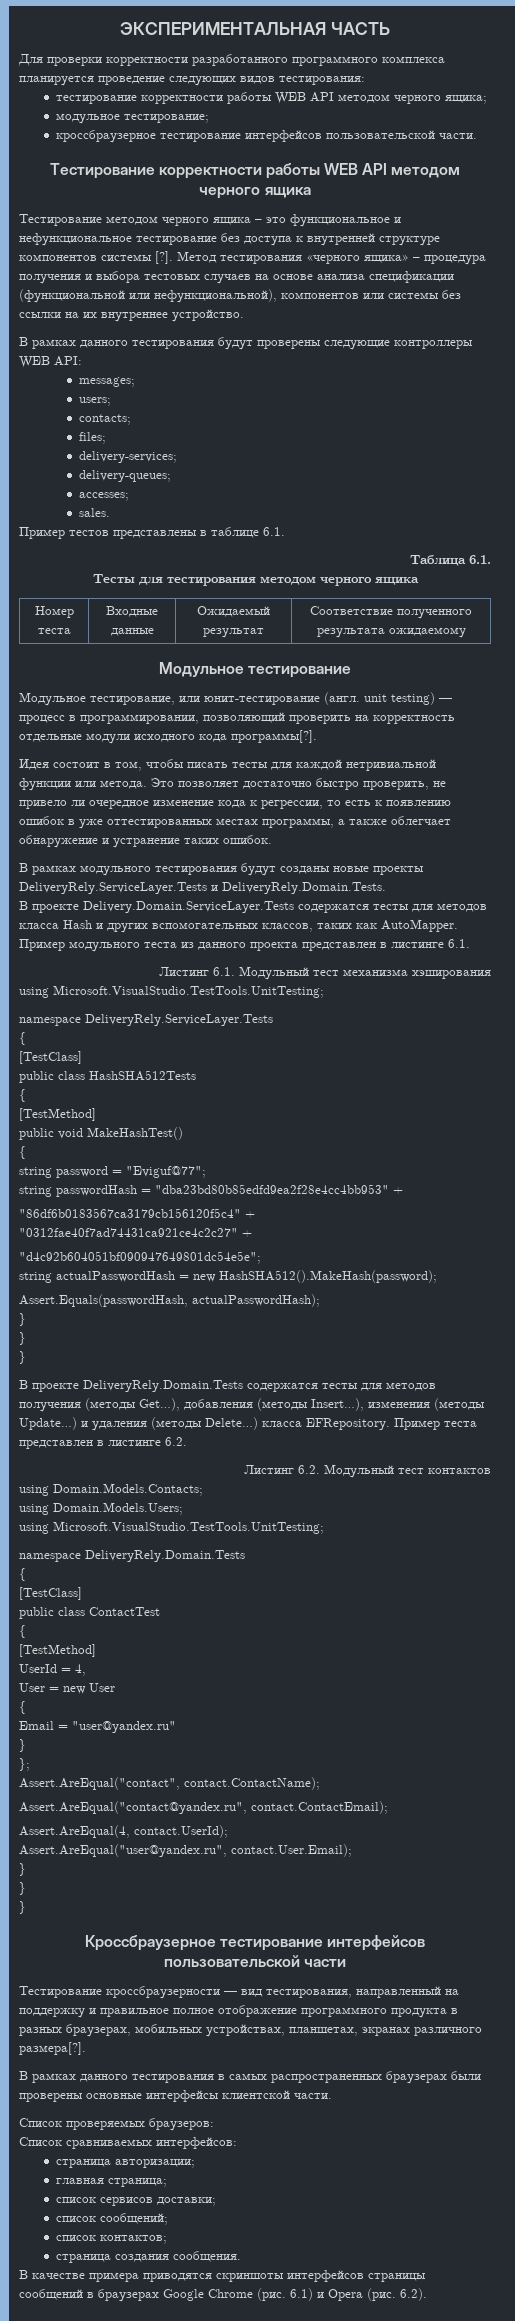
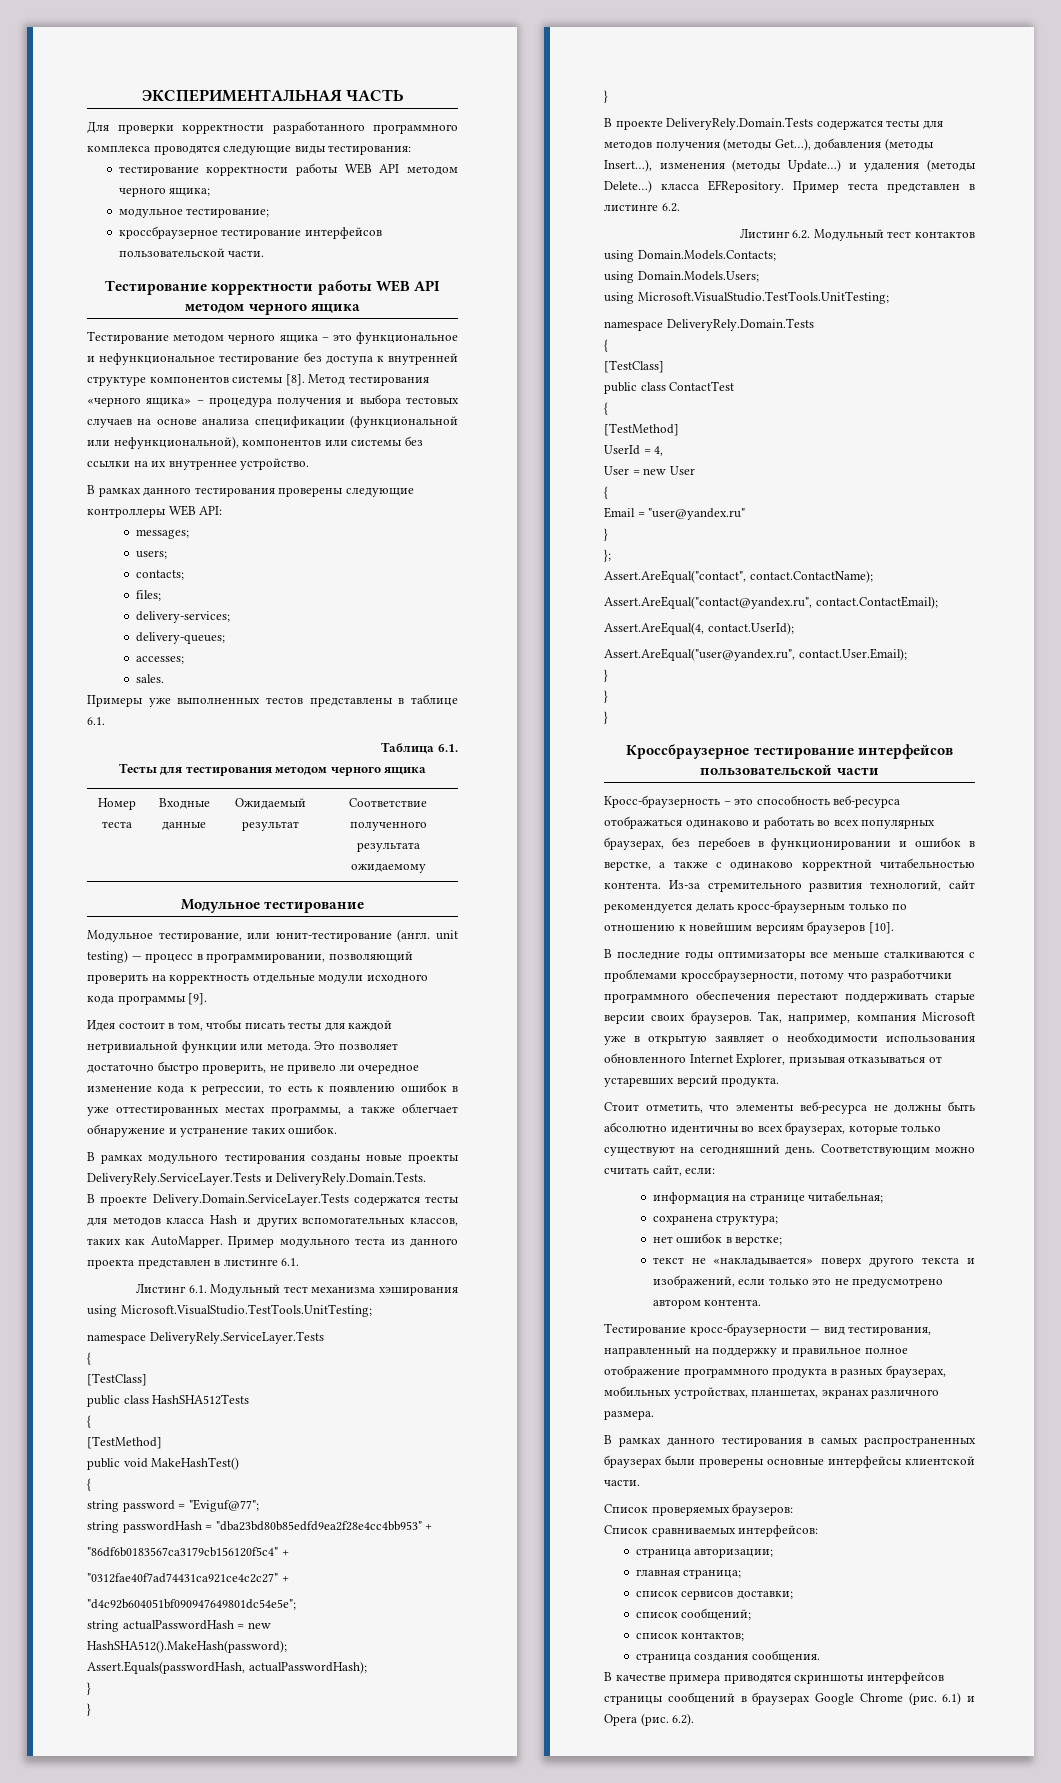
- Для проверки корректности разработанного программного комплекса планируется проведение следующих видов тестирования:
+ Для проверки корректности разработанного программного комплекса проводятся следующие виды тестирования:
- Тестирование методом черного ящика – это функциональное и нефункциональное тестирование без доступа к внутренней структуре компонентов системы [?].
+ Тестирование методом черного ящика – это функциональное и нефункциональное тестирование без доступа к внутренней структуре компонентов системы [8].
- В рамках данного тестирования будут проверены следующие контроллеры WEB API:
+ В рамках данного тестирования проверены следующие контроллеры WEB API:
- Пример тестов представлены в таблице 6.1.
+ Примеры уже выполненных тестов представлены в таблице 6.1.
- Модульное тестирование, или юнит-тестирование (англ. unit testing) — процесс в программировании, позволяющий проверить на корректность отдельные модули исходного кода программы[?].
+ Модульное тестирование, или юнит-тестирование (англ. unit testing) — процесс в программировании, позволяющий проверить на корректность отдельные модули исходного кода программы [9].
- В рамках модульного тестирования будут созданы новые проекты DeliveryRely.ServiceLayer.Tests и DeliveryRely.Domain.Tests.
+ В рамках модульного тестирования созданы новые проекты DeliveryRely.ServiceLayer.Tests и DeliveryRely.Domain.Tests.
- Тестирование кроссбраузерности — вид тестирования, направленный на поддержку и правильное полное отображение программного продукта в разных браузерах, мобильных устройствах, планшетах, экранах различного размера[?].
+ Кросс-браузерность – это способность веб-ресурса отображаться одинаково и работать во всех популярных браузерах, без перебоев в функционировании и ошибок в верстке, а также с одинаково корректной читабельностью контента. Из-за стремительного развития технологий, сайт рекомендуется делать кросс-браузерным только по отношению к новейшим версиям браузеров [10].
+ В последние годы оптимизаторы все меньше сталкиваются с проблемами кроссбраузерности, потому что разработчики программного обеспечения перестают поддерживать старые версии своих браузеров. Так, например, компания Microsoft уже в открытую заявляет о необходимости использования обновленного Internet Explorer, призывая отказываться от устаревших версий продукта.
+ Стоит отметить, что элементы веб-ресурса не должны быть абсолютно идентичны во всех браузерах, которые только существуют на сегодняшний день. Соответствующим можно считать сайт, если:
+ информация на странице читабельная;
+ сохранена структура;
+ нет ошибок в верстке;
+ текст не «накладывается» поверх другого текста и изображений, если только это не предусмотрено автором контента.
+ Тестирование кросс-браузерности — вид тестирования, направленный на поддержку и правильное полное отображение программного продукта в разных браузерах, мобильных устройствах, планшетах, экранах различного размера.

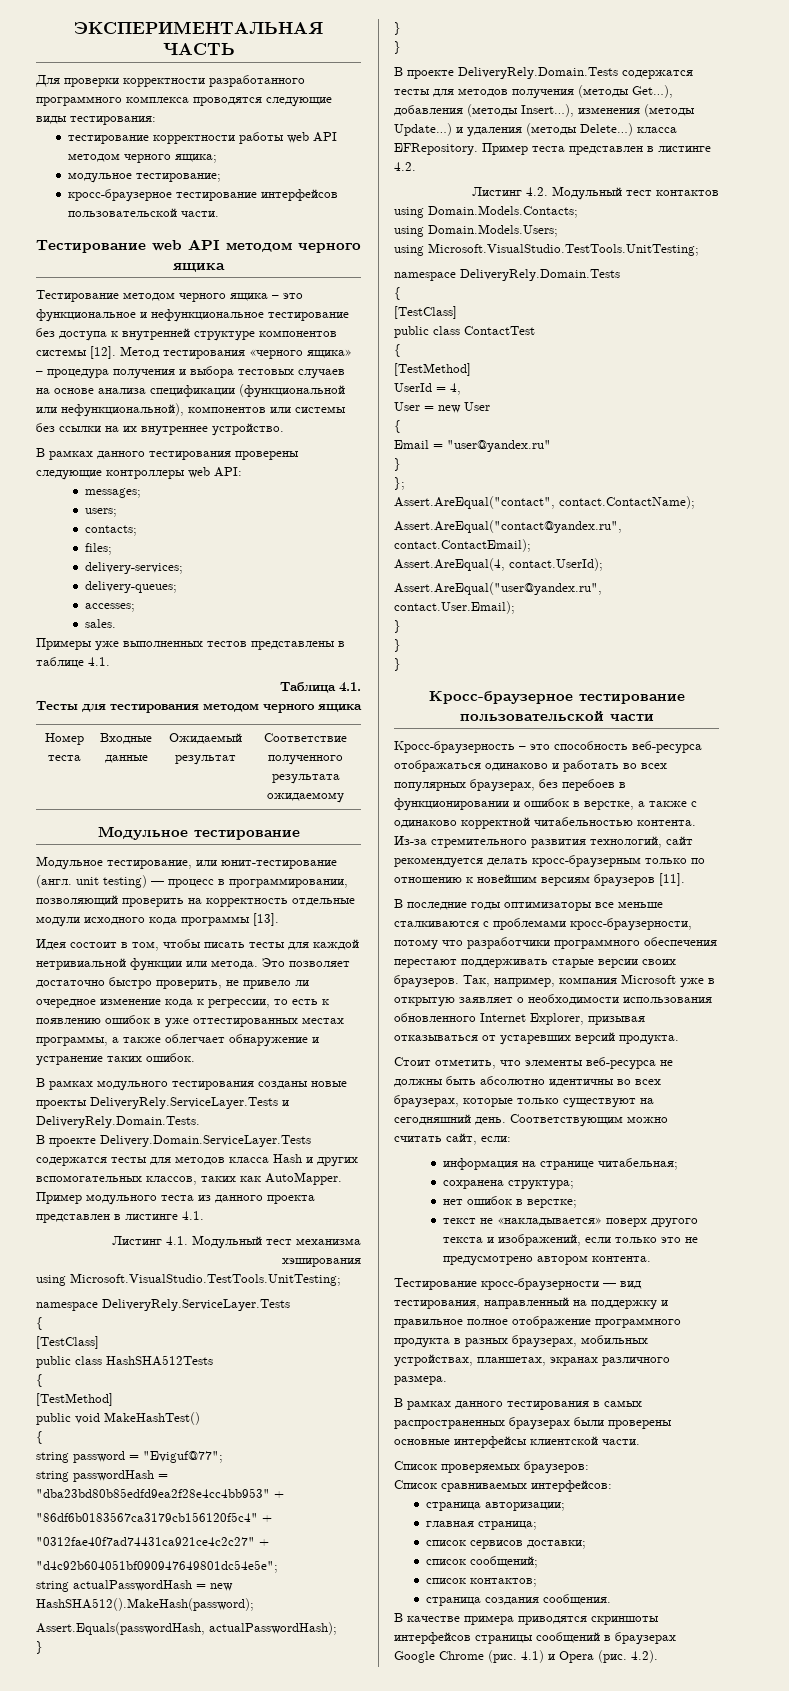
- тестирование корректности работы WEB API методом черного ящика;
+ тестирование корректности работы web API методом черного ящика;
- кроссбраузерное тестирование интерфейсов пользовательской части.
+ кросс-браузерное тестирование интерфейсов пользовательской части.
- Тестирование корректности работы WEB API методом черного ящика
+ Тестирование web API методом черного ящика
- Тестирование методом черного ящика – это функциональное и нефункциональное тестирование без доступа к внутренней структуре компонентов системы [8].
+ Тестирование методом черного ящика – это функциональное и нефункциональное тестирование без доступа к внутренней структуре компонентов системы [12].
- В рамках данного тестирования проверены следующие контроллеры WEB API:
+ В рамках данного тестирования проверены следующие контроллеры web API:
- Примеры уже выполненных тестов представлены в таблице 6.1.
+ Примеры уже выполненных тестов представлены в таблице 4.1.
- Таблица 6.1.
+ Таблица 4.1.
- Модульное тестирование, или юнит-тестирование (англ. unit testing) — процесс в программировании, позволяющий проверить на корректность отдельные модули исходного кода программы [9].
+ Модульное тестирование, или юнит-тестирование (англ. unit testing) — процесс в программировании, позволяющий проверить на корректность отдельные модули исходного кода программы [13].
- Пример модульного теста из данного проекта представлен в листинге 6.1.
- Листинг 6.1. Модульный тест механизма хэширования
+ Пример модульного теста из данного проекта представлен в листинге 4.1.
+ Листинг 4.1. Модульный тест механизма хэширования
- Пример теста представлен в листинге 6.2.
- Листинг 6.2. Модульный тест контактов
+ Пример теста представлен в листинге 4.2.
+ Листинг 4.2. Модульный тест контактов
- Кроссбраузерное тестирование интерфейсов пользовательской части
+ Кросс-браузерное тестирование пользовательской части
- Из-за стремительного развития технологий, сайт рекомендуется делать кросс-браузерным только по отношению к новейшим версиям браузеров [10].
+ Из-за стремительного развития технологий, сайт рекомендуется делать кросс-браузерным только по отношению к новейшим версиям браузеров [11].
- В последние годы оптимизаторы все меньше сталкиваются с проблемами кроссбраузерности, потому что разработчики программного обеспечения перестают поддерживать старые версии своих браузеров.
+ В последние годы оптимизаторы все меньше сталкиваются с проблемами кросс-браузерности, потому что разработчики программного обеспечения перестают поддерживать старые версии своих браузеров.
- 6.1) и Opera (рис.
+ 4.1) и Opera (рис.
- 6.2).
+ 4.2).

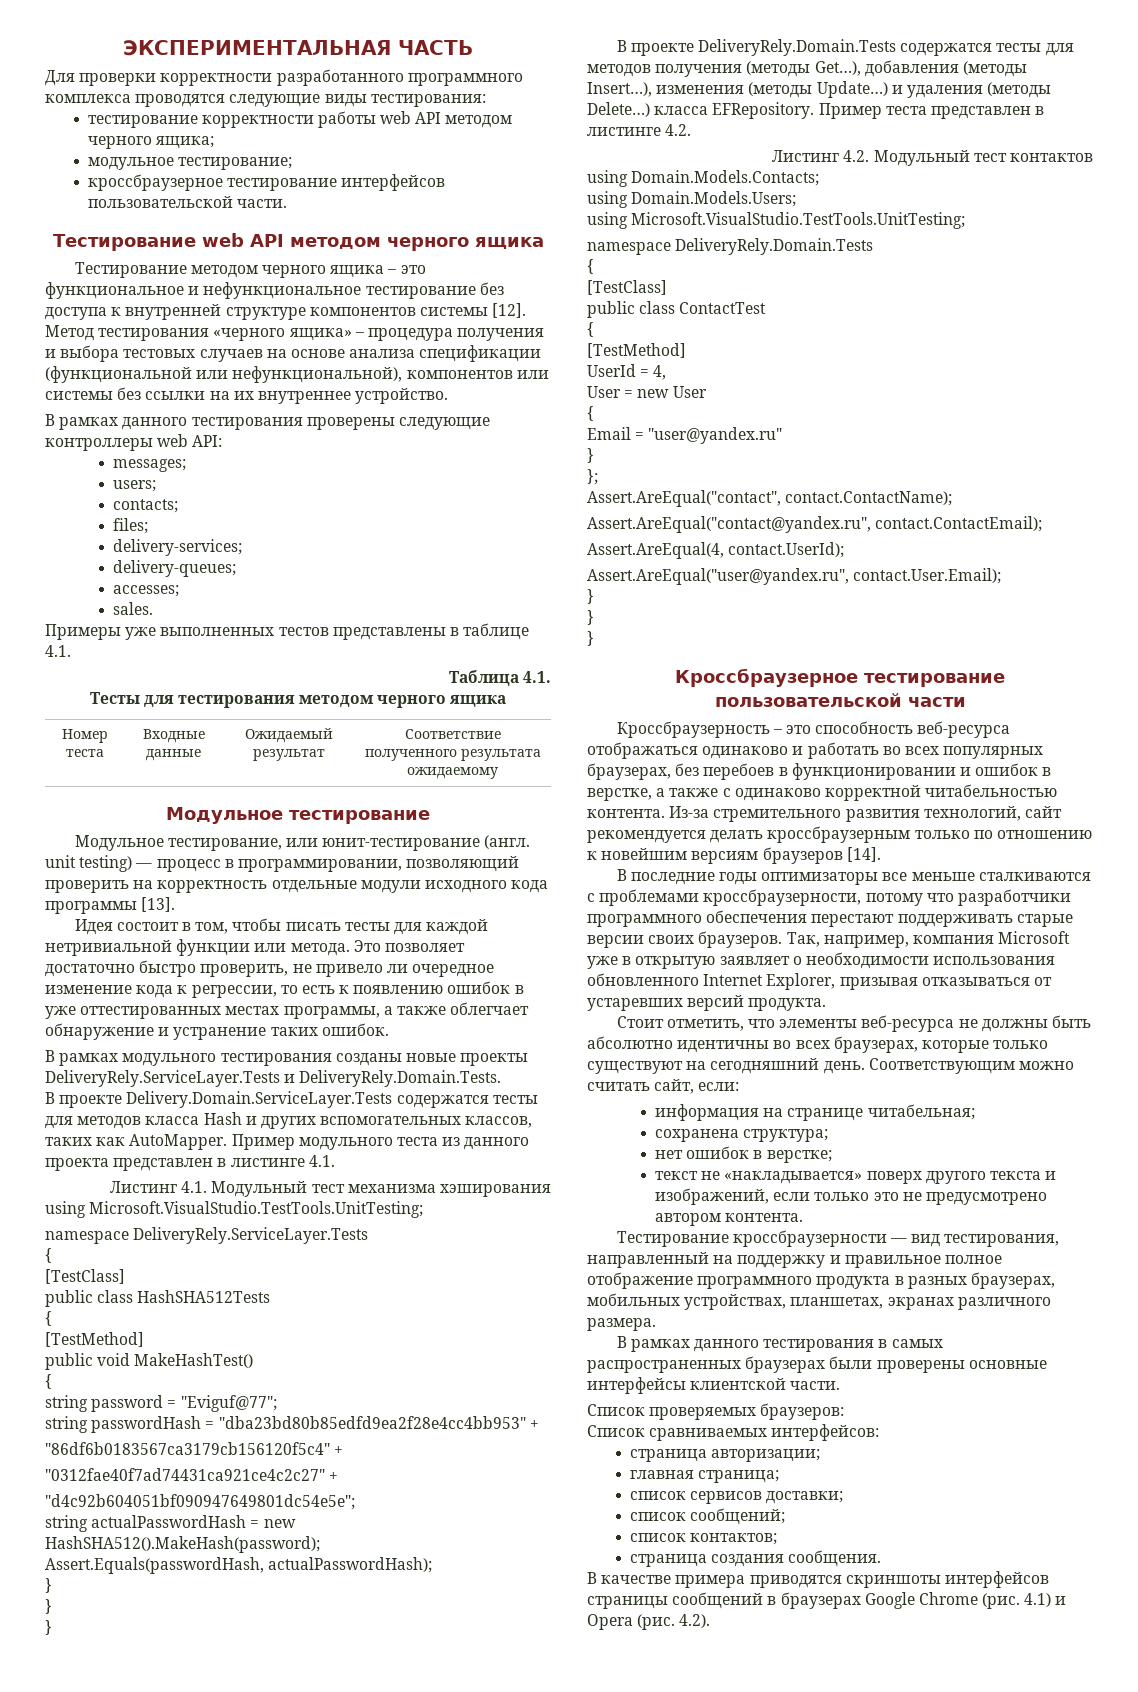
- кросс-браузерное тестирование интерфейсов пользовательской части.
+ кроссбраузерное тестирование интерфейсов пользовательской части.
- Кросс-браузерное тестирование пользовательской части
+ Кроссбраузерное тестирование пользовательской части
- Кросс-браузерность – это способность веб-ресурса отображаться одинаково и работать во всех популярных браузерах, без перебоев в функционировании и ошибок в верстке, а также с одинаково корректной читабельностью контента.
+ Кроссбраузерность – это способность веб-ресурса отображаться одинаково и работать во всех популярных браузерах, без перебоев в функционировании и ошибок в верстке, а также с одинаково корректной читабельностью контента.
- Из-за стремительного развития технологий, сайт рекомендуется делать кросс-браузерным только по отношению к новейшим версиям браузеров [11].
+ Из-за стремительного развития технологий, сайт рекомендуется делать кроссбраузерным только по отношению к новейшим версиям браузеров [14].
- В последние годы оптимизаторы все меньше сталкиваются с проблемами кросс-браузерности, потому что разработчики программного обеспечения перестают поддерживать старые версии своих браузеров.
+ В последние годы оптимизаторы все меньше сталкиваются с проблемами кроссбраузерности, потому что разработчики программного обеспечения перестают поддерживать старые версии своих браузеров.
- Тестирование кросс-браузерности — вид тестирования, направленный на поддержку и правильное полное отображение программного продукта в разных браузерах, мобильных устройствах, планшетах, экранах различного размера.
+ Тестирование кроссбраузерности — вид тестирования, направленный на поддержку и правильное полное отображение программного продукта в разных браузерах, мобильных устройствах, планшетах, экранах различного размера.

